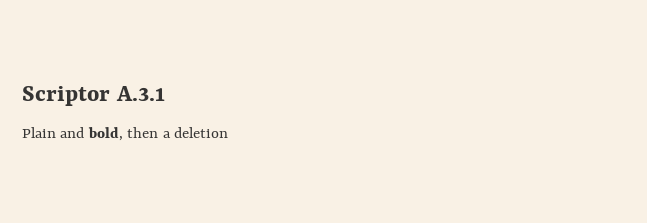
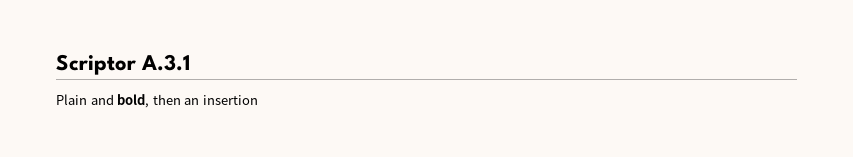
- Plain and bold, then a deletion
+ Plain and bold, then an insertion

